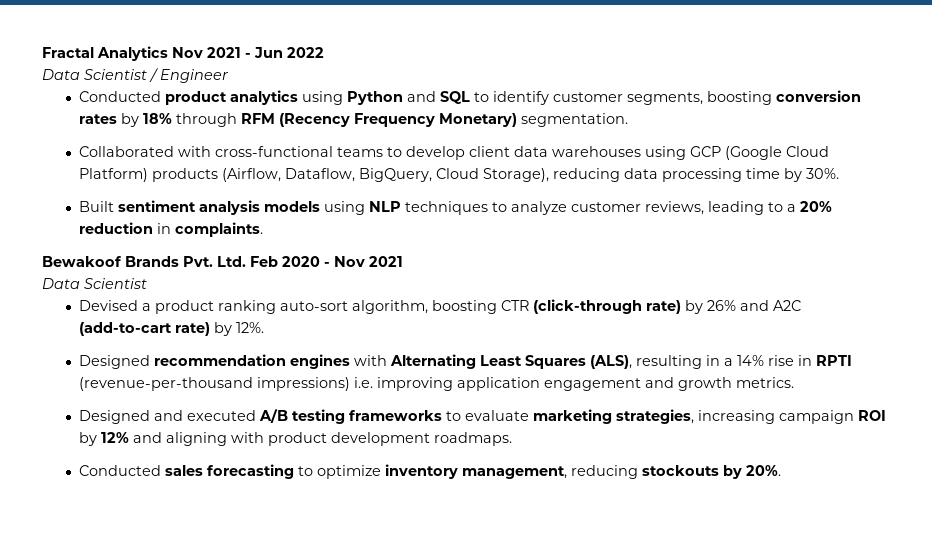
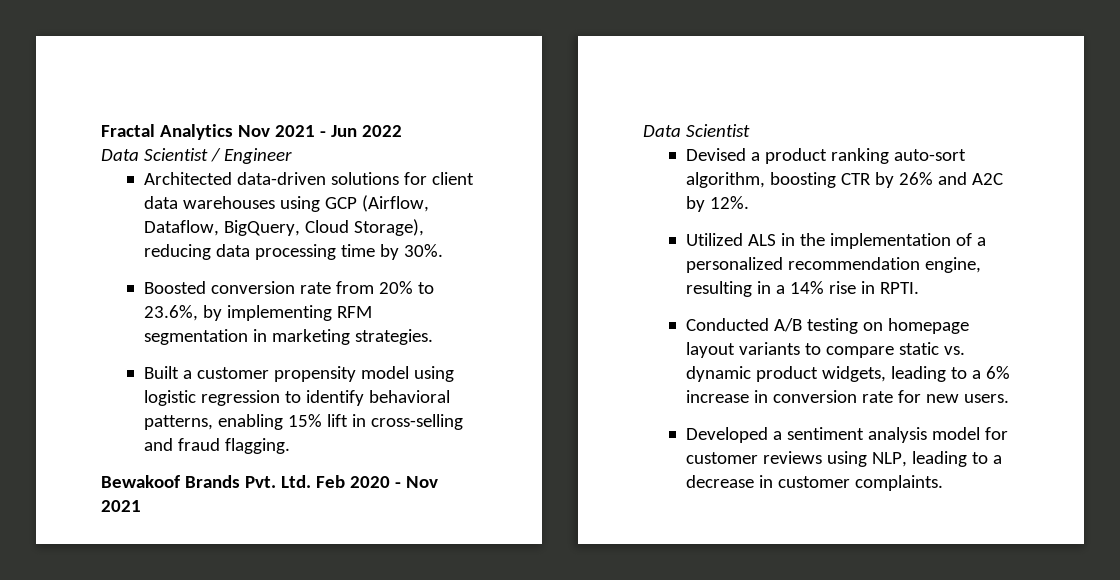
- Conducted product analytics using Python and SQL to identify customer segments, boosting conversion rates by 18% through RFM (Recency Frequency Monetary) segmentation.
- Collaborated with cross-functional teams to develop client data warehouses using GCP (Google Cloud Platform) products (Airflow, Dataflow, BigQuery, Cloud Storage), reducing data processing time by 30%.
+ Architected data-driven solutions for client data warehouses using GCP (Airflow, Dataflow, BigQuery, Cloud Storage), reducing data processing time by 30%.
- Built sentiment analysis models using NLP techniques to analyze customer reviews, leading to a 20% reduction in complaints.
+ Boosted conversion rate from 20% to 23.6%, by implementing RFM segmentation in marketing strategies.
+ Built a customer propensity model using logistic regression to identify behavioral patterns, enabling 15% lift in cross-selling and fraud flagging.
- Devised a product ranking auto-sort algorithm, boosting CTR (click-through rate) by 26% and A2C (add-to-cart rate) by 12%.
+ Devised a product ranking auto-sort algorithm, boosting CTR by 26% and A2C by 12%.
- Designed recommendation engines with Alternating Least Squares (ALS), resulting in a 14% rise in RPTI (revenue-per-thousand impressions) i.e. improving application engagement and growth metrics.
- Designed and executed A/B testing frameworks to evaluate marketing strategies, increasing campaign ROI by 12% and aligning with product development roadmaps.
- Conducted sales forecasting to optimize inventory management, reducing stockouts by 20%.
+ Utilized ALS in the implementation of a personalized recommendation engine, resulting in a 14% rise in RPTI.
+ Conducted A/B testing on homepage layout variants to compare static vs. dynamic product widgets, leading to a 6% increase in conversion rate for new users.
+ Developed a sentiment analysis model for customer reviews using NLP, leading to a decrease in customer complaints.

